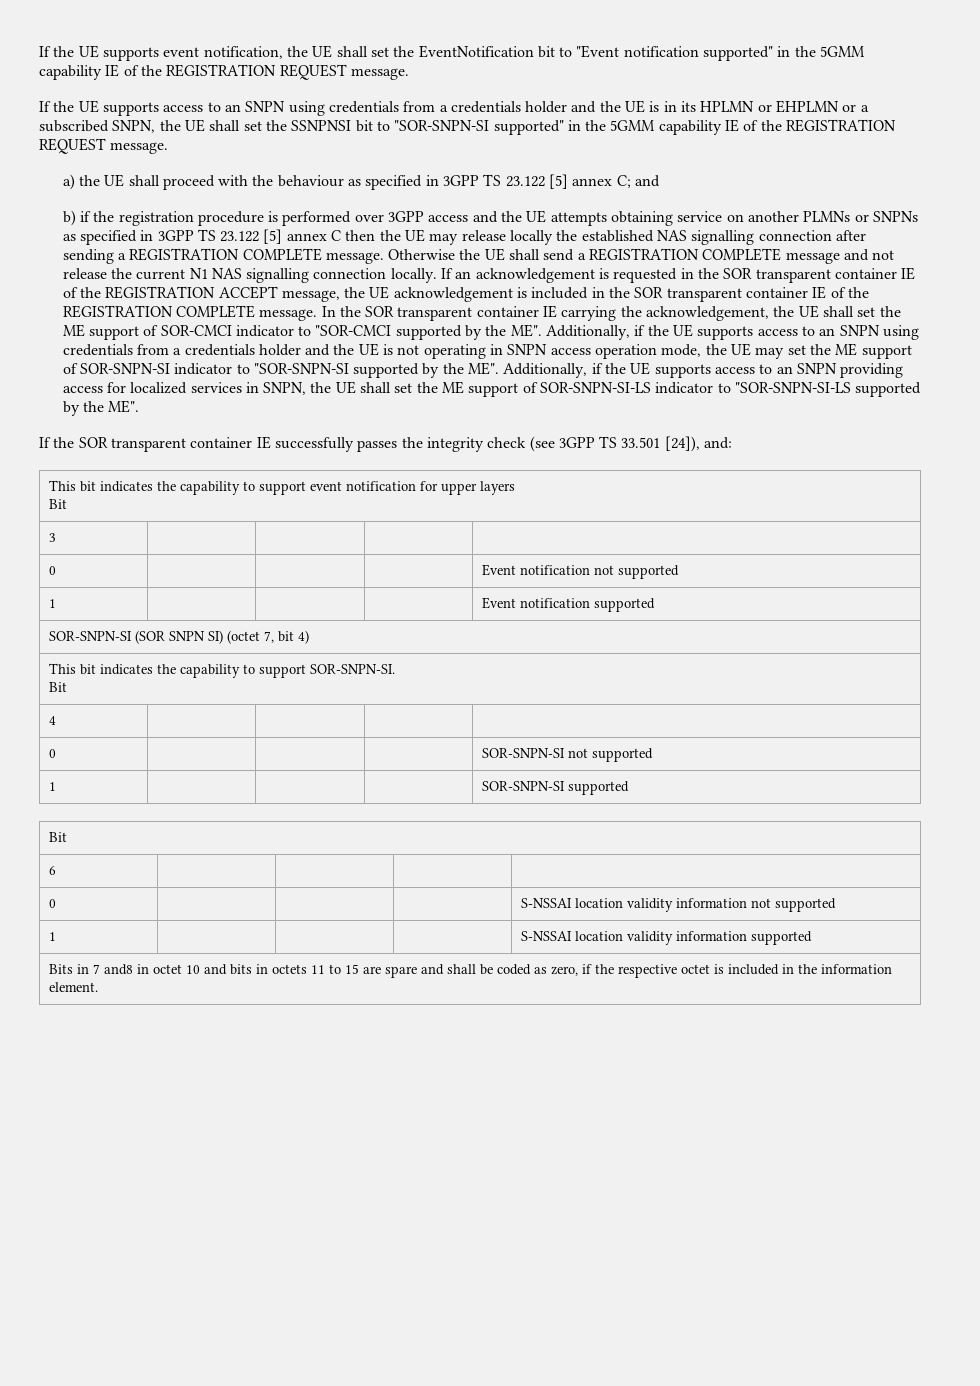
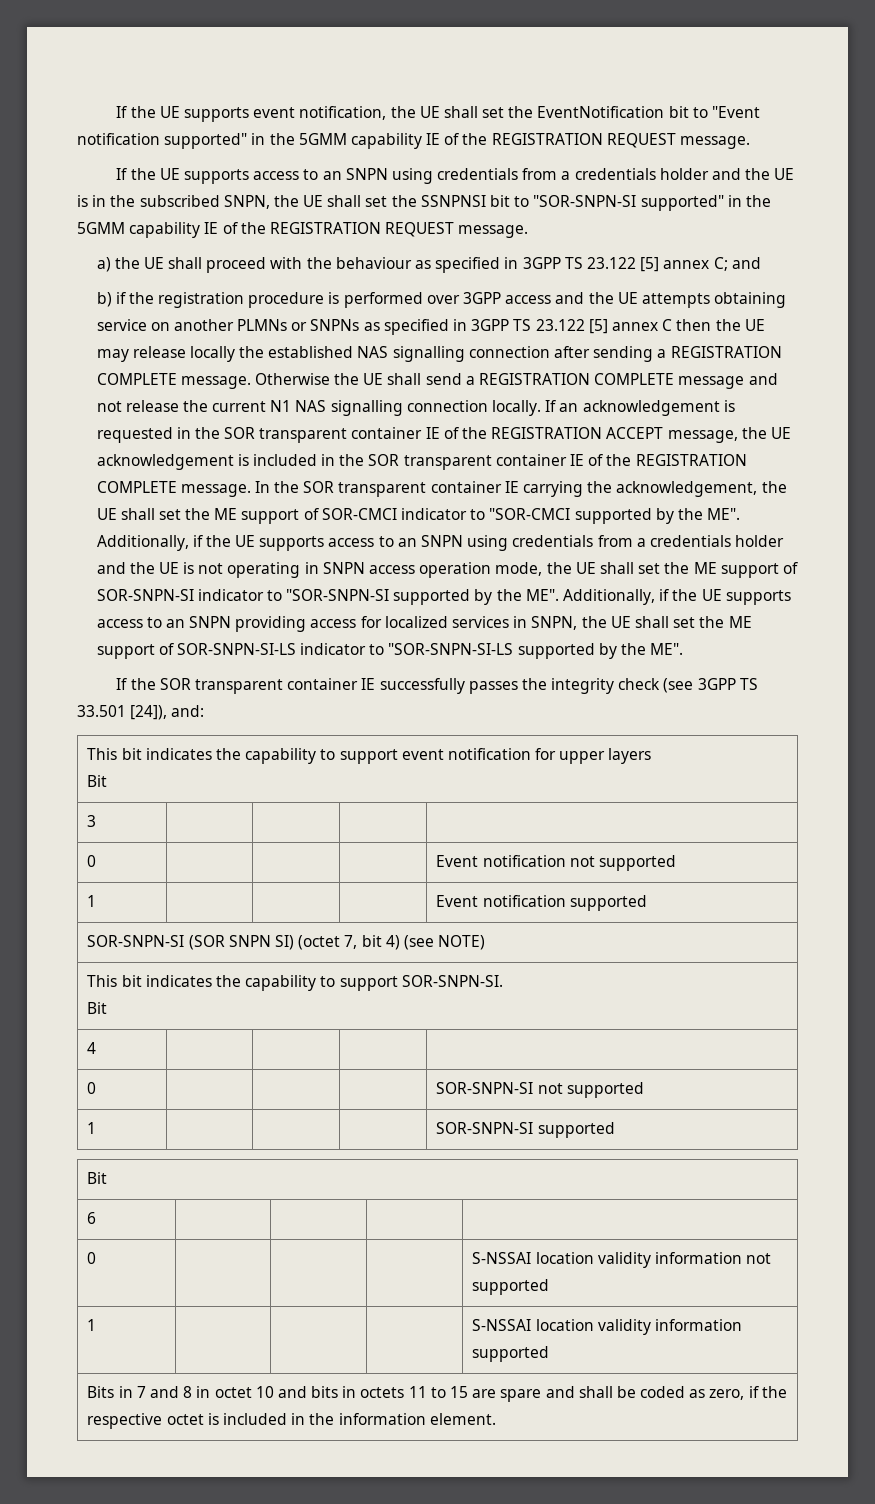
- If the UE supports access to an SNPN using credentials from a credentials holder and the UE is in its HPLMN or EHPLMN or a subscribed SNPN, the UE shall set the SSNPNSI bit to "SOR-SNPN-SI supported" in the 5GMM capability IE of the REGISTRATION REQUEST message.
+ If the UE supports access to an SNPN using credentials from a credentials holder and the UE is in the subscribed SNPN, the UE shall set the SSNPNSI bit to "SOR-SNPN-SI supported" in the 5GMM capability IE of the REGISTRATION REQUEST message.
- In the SOR transparent container IE carrying the acknowledgement, the UE shall set the ME support of SOR-CMCI indicator to "SOR-CMCI supported by the ME". Additionally, if the UE supports access to an SNPN using credentials from a credentials holder and the UE is not operating in SNPN access operation mode, the UE may set the ME support of SOR-SNPN-SI indicator to "SOR-SNPN-SI supported by the ME". Additionally, if the UE supports access to an SNPN providing access for localized services in SNPN, the UE shall set the ME support of SOR-SNPN-SI-LS indicator to "SOR-SNPN-SI-LS supported by the ME".
+ In the SOR transparent container IE carrying the acknowledgement, the UE shall set the ME support of SOR-CMCI indicator to "SOR-CMCI supported by the ME". Additionally, if the UE supports access to an SNPN using credentials from a credentials holder and the UE is not operating in SNPN access operation mode, the UE shall set the ME support of SOR-SNPN-SI indicator to "SOR-SNPN-SI supported by the ME". Additionally, if the UE supports access to an SNPN providing access for localized services in SNPN, the UE shall set the ME support of SOR-SNPN-SI-LS indicator to "SOR-SNPN-SI-LS supported by the ME".
- SOR-SNPN-SI (SOR SNPN SI) (octet 7, bit 4)
+ SOR-SNPN-SI (SOR SNPN SI) (octet 7, bit 4) (see NOTE)
- Bits in 7 and8 in octet 10 and bits in octets 11 to 15 are spare and shall be coded as zero, if the respective octet is included in the information element.
+ Bits in 7 and 8 in octet 10 and bits in octets 11 to 15 are spare and shall be coded as zero, if the respective octet is included in the information element.

